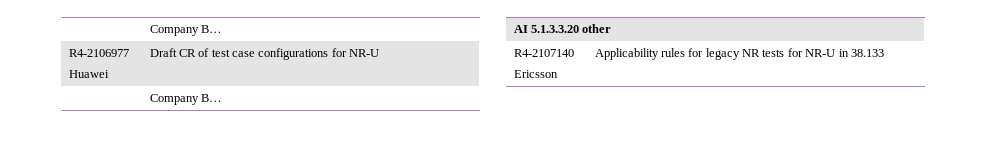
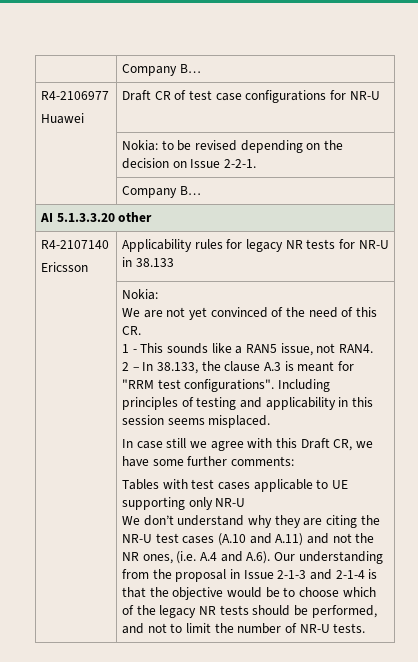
+ | Nokia: to be revised depending on the decision on Issue 2-2-1.
  R4-2107140
  Ericsson | Applicability rules for legacy NR tests for NR-U in 38.133
+ | Nokia:
+ We are not yet convinced of the need of this CR.
+ 1 - This sounds like a RAN5 issue, not RAN4.
+ 2 – In 38.133, the clause A.3 is meant for "RRM test configurations". Including principles of testing and applicability in this session seems misplaced.
+ In case still we agree with this Draft CR, we have some further comments:
+ Tables with test cases applicable to UE supporting only NR-U
+ We don’t understand why they are citing the NR-U test cases (A.10 and A.11) and not the NR ones, (i.e. A.4 and A.6). Our understanding from the proposal in Issue 2-1-3 and 2-1-4 is that the objective would be to choose which of the legacy NR tests should be performed, and not to limit the number of NR-U tests.

